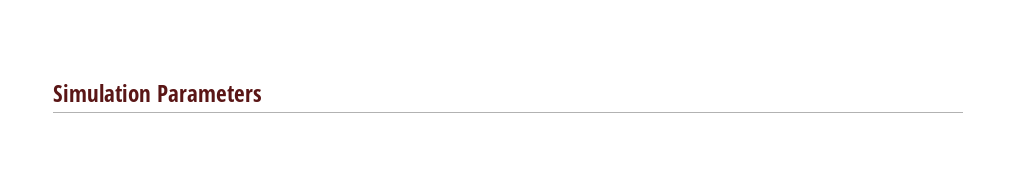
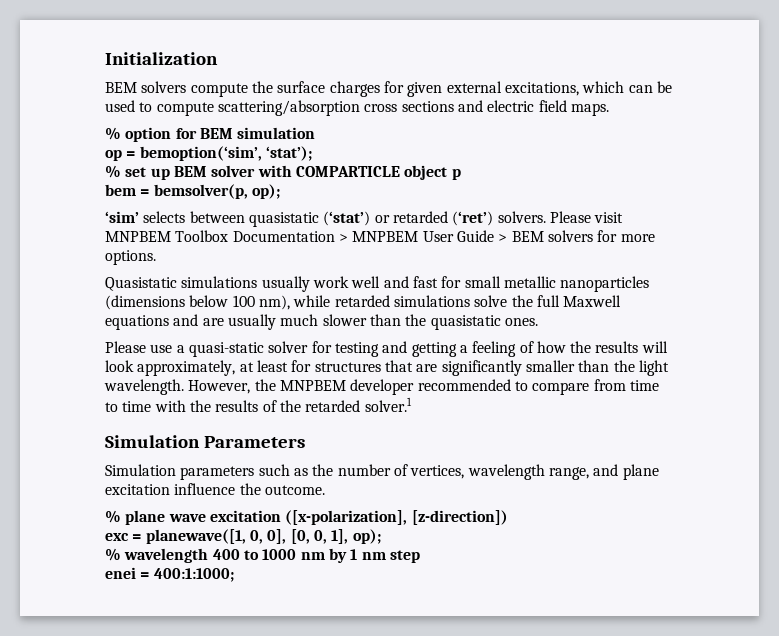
+ Initialization
+ BEM solvers compute the surface charges for given external excitations, which can be used to compute scattering/absorption cross sections and electric field maps.
+ % option for BEM simulation
+ op = bemoption(‘sim’, ‘stat’);
+ % set up BEM solver with COMPARTICLE object p
+ bem = bemsolver(p, op);
+ ‘sim’ selects between quasistatic (‘stat’) or retarded (‘ret’) solvers. Please visit MNPBEM Toolbox Documentation > MNPBEM User Guide > BEM solvers for more options.
+ Quasistatic simulations usually work well and fast for small metallic nanoparticles (dimensions below 100 nm), while retarded simulations solve the full Maxwell equations and are usually much slower than the quasistatic ones.
+ Please use a quasi-static solver for testing and getting a feeling of how the results will look approximately, at least for structures that are significantly smaller than the light wavelength. However, the MNPBEM developer recommended to compare from time to time with the results of the retarded solver.1
  Simulation Parameters
+ Simulation parameters such as the number of vertices, wavelength range, and plane excitation influence the outcome.
+ % plane wave excitation ([x-polarization], [z-direction])
+ exc = planewave([1, 0, 0], [0, 0, 1], op);
+ % wavelength 400 to 1000 nm by 1 nm step
+ enei = 400:1:1000;

